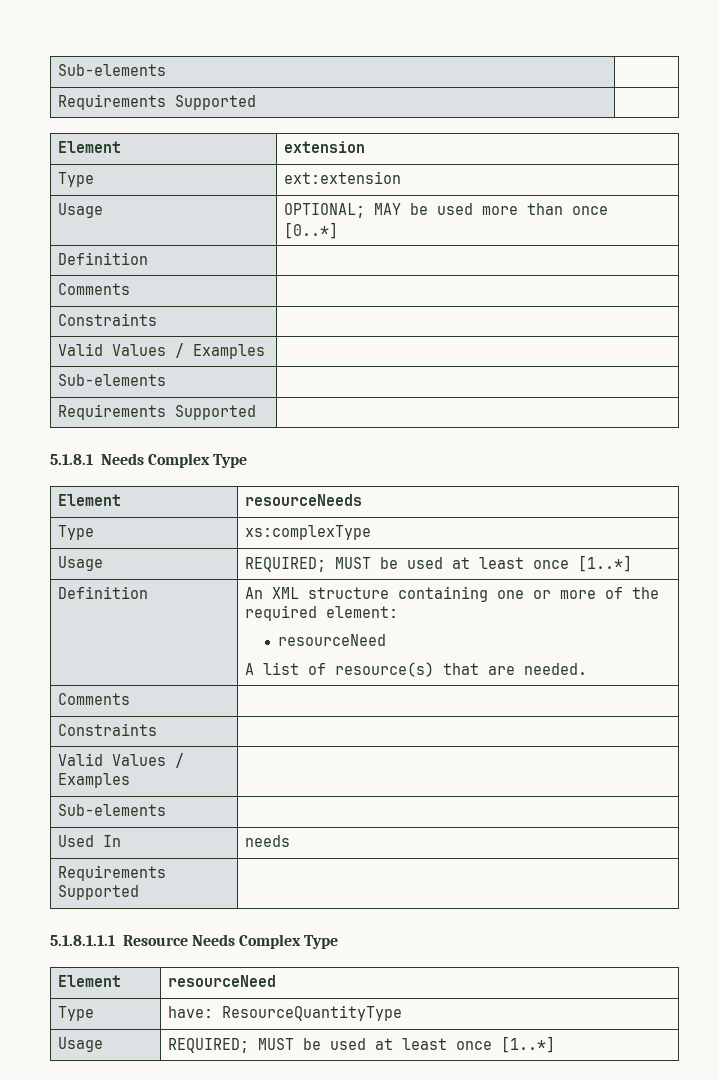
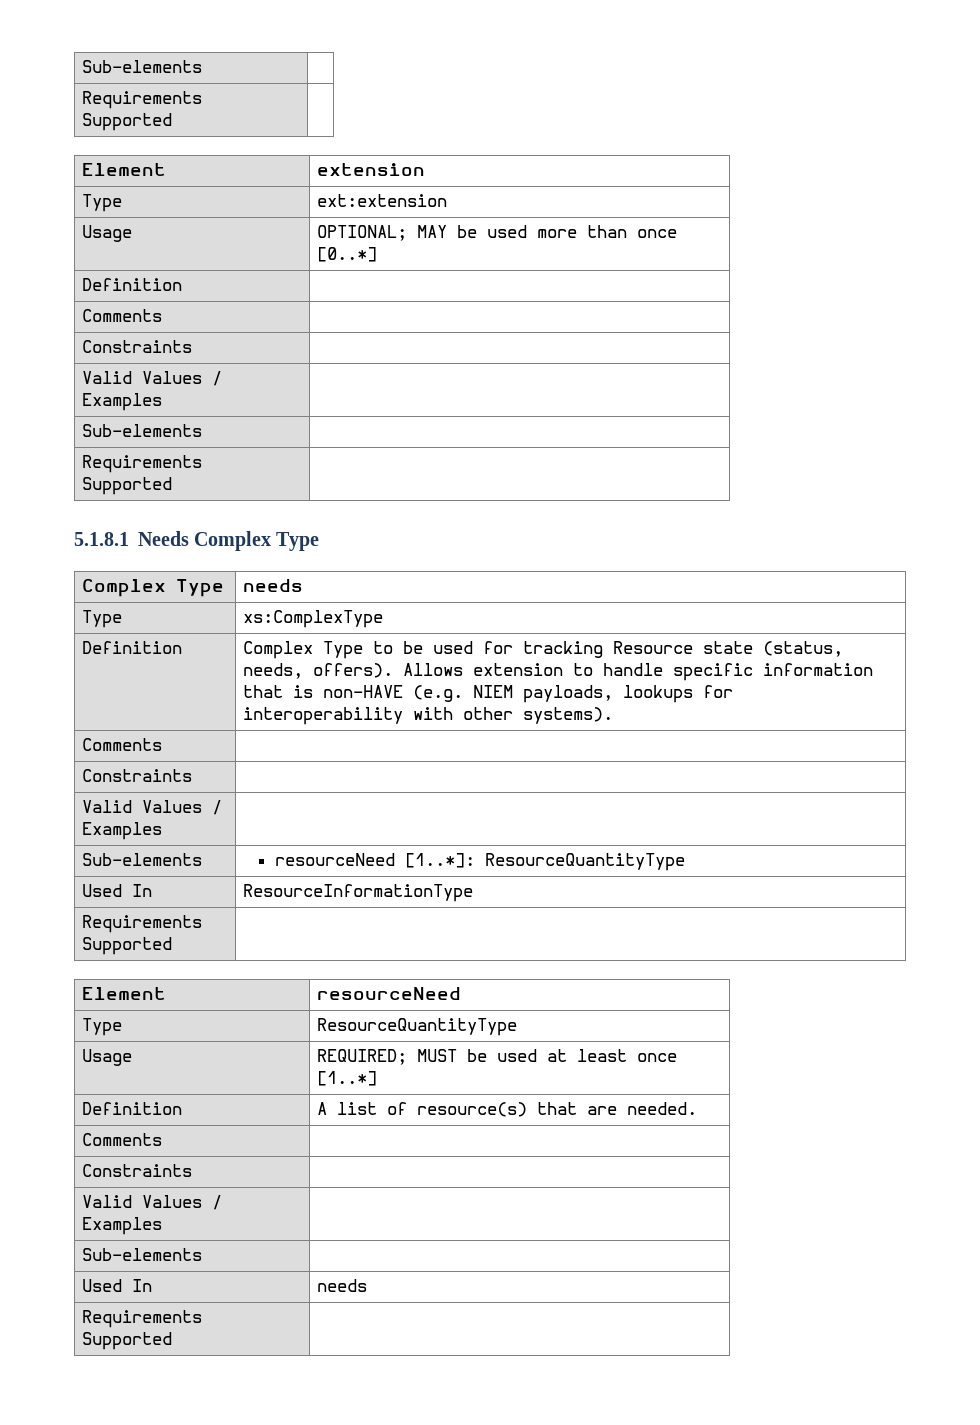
- Element | resourceNeeds
- Type | xs:complexType
+ Complex Type | needs
+ Type | xs:ComplexType
+ Definition | Complex Type to be used for tracking Resource state (status, needs, offers). Allows extension to handle specific information that is non-HAVE (e.g. NIEM payloads, lookups for interoperability with other systems).
+ Comments |
+ Constraints |
+ Valid Values / Examples |
+ Sub-elements | resourceNeed [1..*]: ResourceQuantityType
+ Used In | ResourceInformationType
+ Requirements Supported |
+ Element | resourceNeed
+ Type | ResourceQuantityType
- Definition | An XML structure containing one or more of the required element:
- resourceNeed
- A list of resource(s) that are needed.
+ Definition | A list of resource(s) that are needed.
- 5.1.8.1.1.1 Resource Needs Complex Type
- Element | resourceNeed
- Type | have: ResourceQuantityType
- Usage | REQUIRED; MUST be used at least once [1..*]

